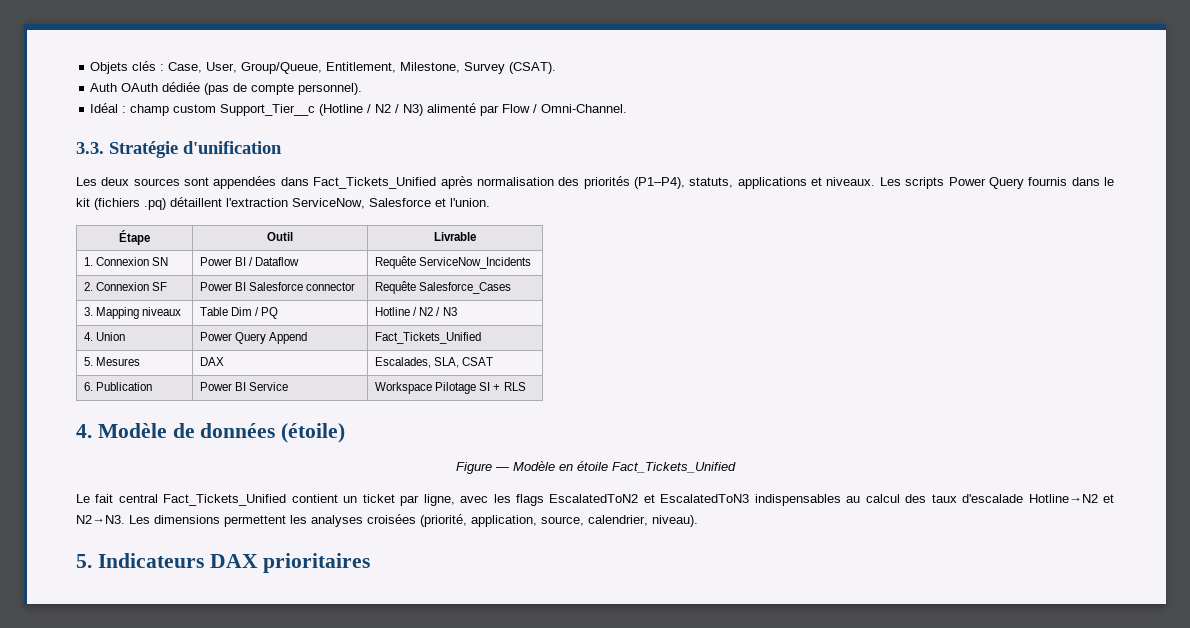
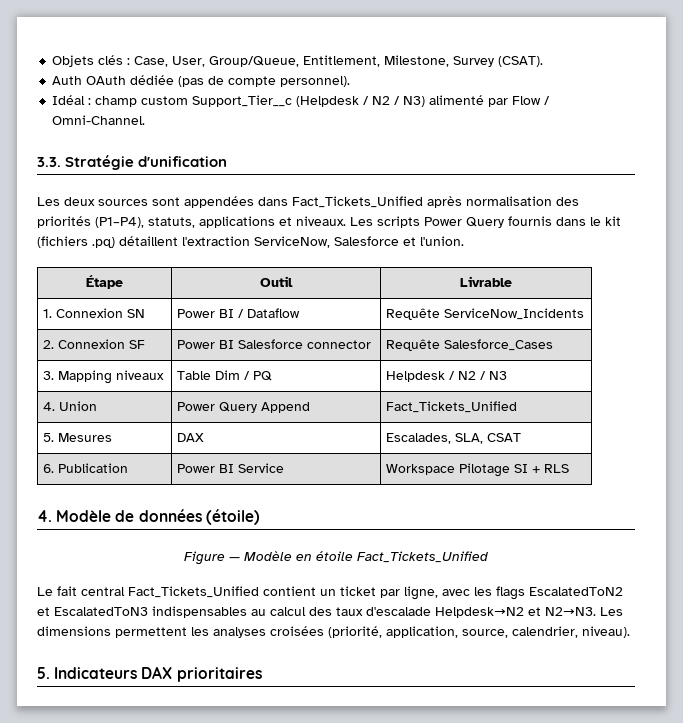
- Idéal : champ custom Support_Tier__c (Hotline / N2 / N3) alimenté par Flow / Omni-Channel.
+ Idéal : champ custom Support_Tier__c (Helpdesk / N2 / N3) alimenté par Flow / Omni-Channel.
- 3. Mapping niveaux | Table Dim / PQ | Hotline / N2 / N3
+ 3. Mapping niveaux | Table Dim / PQ | Helpdesk / N2 / N3
- Le fait central Fact_Tickets_Unified contient un ticket par ligne, avec les flags EscalatedToN2 et EscalatedToN3 indispensables au calcul des taux d'escalade Hotline→N2 et N2→N3.
+ Le fait central Fact_Tickets_Unified contient un ticket par ligne, avec les flags EscalatedToN2 et EscalatedToN3 indispensables au calcul des taux d'escalade Helpdesk→N2 et N2→N3.

